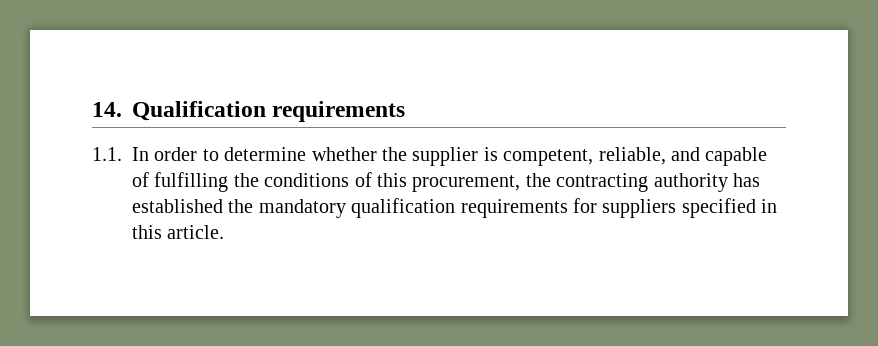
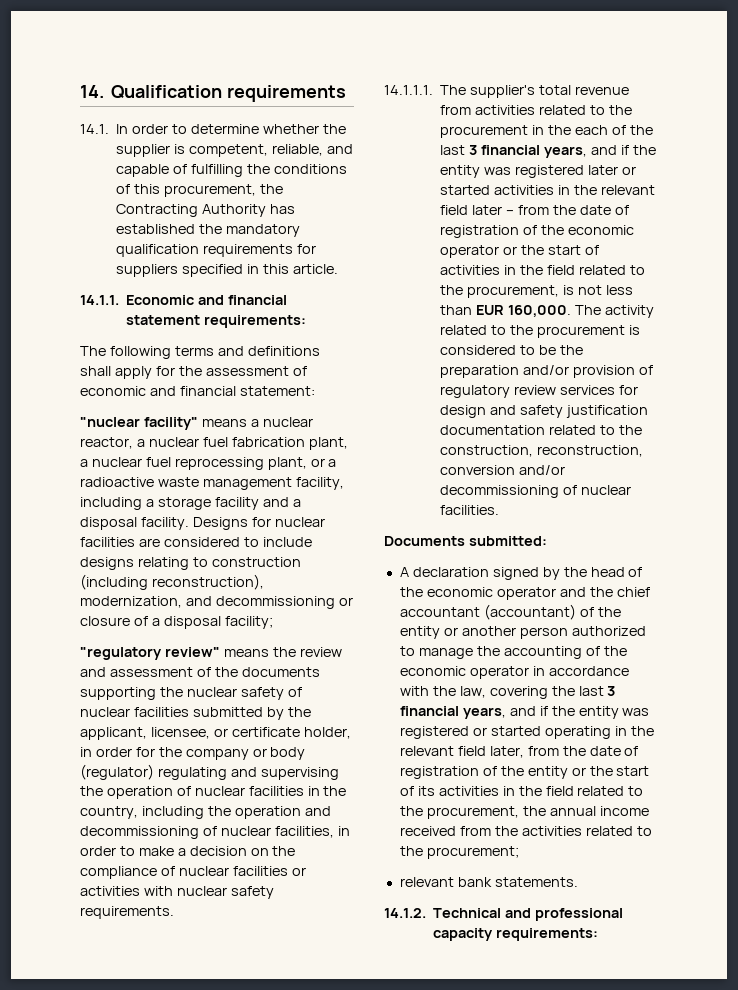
- 1.1. In order to determine whether the supplier is competent, reliable, and capable of fulfilling the conditions of this procurement, the contracting authority has established the mandatory qualification requirements for suppliers specified in this article.
+ 14.1. In order to determine whether the supplier is competent, reliable, and capable of fulfilling the conditions of this procurement, the Contracting Authority has established the mandatory qualification requirements for suppliers specified in this article.
+ 14.1.1. Economic and financial statement requirements:
+ The following terms and definitions shall apply for the assessment of economic and financial statement:
+ "nuclear facility" means a nuclear reactor, a nuclear fuel fabrication plant, a nuclear fuel reprocessing plant, or a radioactive waste management facility, including a storage facility and a disposal facility. Designs for nuclear facilities are considered to include designs relating to construction (including reconstruction), modernization, and decommissioning or closure of a disposal facility;
+ "regulatory review" means the review and assessment of the documents supporting the nuclear safety of nuclear facilities submitted by the applicant, licensee, or certificate holder, in order for the company or body (regulator) regulating and supervising the operation of nuclear facilities in the country, including the operation and decommissioning of nuclear facilities, in order to make a decision on the compliance of nuclear facilities or activities with nuclear safety requirements.
+ 14.1.1.1. The supplier's total revenue from activities related to the procurement in the each of the last 3 financial years, and if the entity was registered later or started activities in the relevant field later – from the date of registration of the economic operator or the start of activities in the field related to the procurement, is not less than EUR 160,000. The activity related to the procurement is considered to be the preparation and/or provision of regulatory review services for design and safety justification documentation related to the construction, reconstruction, conversion and/or decommissioning of nuclear facilities.
+ Documents submitted:
+ A declaration signed by the head of the economic operator and the chief accountant (accountant) of the entity or another person authorized to manage the accounting of the economic operator in accordance with the law, covering the last 3 financial years, and if the entity was registered or started operating in the relevant field later, from the date of registration of the entity or the start of its activities in the field related to the procurement, the annual income received from the activities related to the procurement;
+ relevant bank statements.
+ 14.1.2. Technical and professional capacity requirements:

